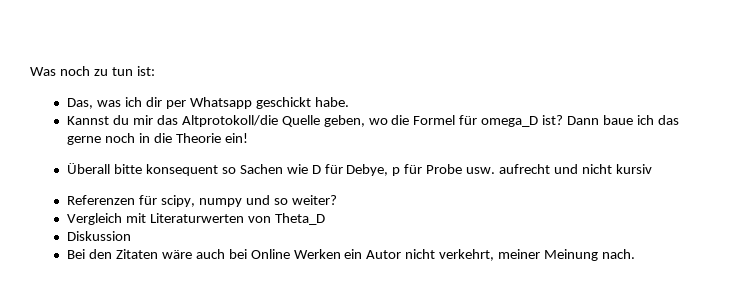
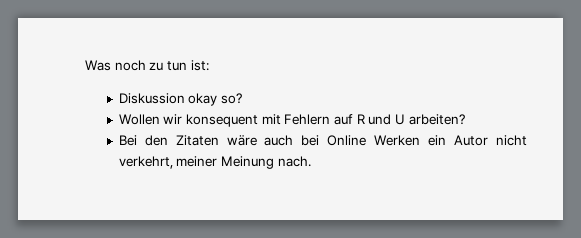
- Das, was ich dir per Whatsapp geschickt habe.
- Kannst du mir das Altprotokoll/die Quelle geben, wo die Formel für omega_D ist? Dann baue ich das gerne noch in die Theorie ein!
- Überall bitte konsequent so Sachen wie D für Debye, p für Probe usw. aufrecht und nicht kursiv
- Referenzen für scipy, numpy und so weiter?
- Vergleich mit Literaturwerten von Theta_D
- Diskussion
+ Diskussion okay so?
+ Wollen wir konsequent mit Fehlern auf R und U arbeiten?

